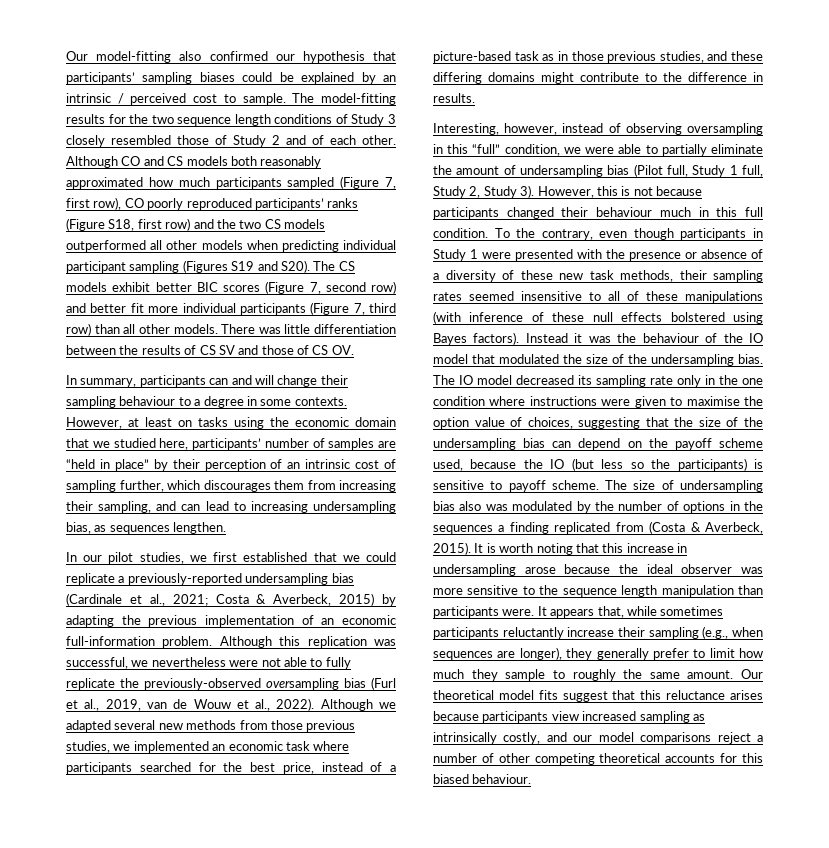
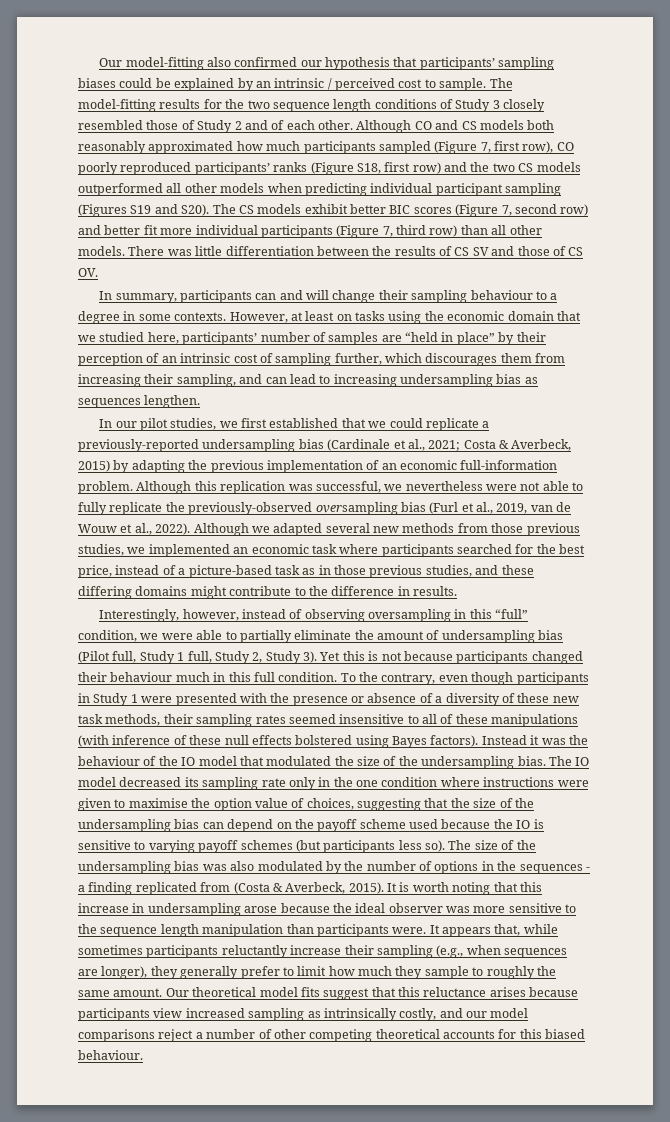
- However, at least on tasks using the economic domain that we studied here, participants’ number of samples are “held in place” by their perception of an intrinsic cost of sampling further, which discourages them from increasing their sampling, and can lead to increasing undersampling bias, as sequences lengthen.
+ However, at least on tasks using the economic domain that we studied here, participants’ number of samples are “held in place” by their perception of an intrinsic cost of sampling further, which discourages them from increasing their sampling, and can lead to increasing undersampling bias as sequences lengthen.
- Interesting, however, instead of observing oversampling in this “full” condition, we were able to partially eliminate the amount of undersampling bias (Pilot full, Study 1 full, Study 2, Study 3).
+ Interestingly, however, instead of observing oversampling in this “full” condition, we were able to partially eliminate the amount of undersampling bias (Pilot full, Study 1 full, Study 2, Study 3).
- However, this is not because participants changed their behaviour much in this full condition.
+ Yet this is not because participants changed their behaviour much in this full condition.
- The IO model decreased its sampling rate only in the one condition where instructions were given to maximise the option value of choices, suggesting that the size of the undersampling bias can depend on the payoff scheme used, because the IO (but less so the participants) is sensitive to payoff scheme.
+ The IO model decreased its sampling rate only in the one condition where instructions were given to maximise the option value of choices, suggesting that the size of the undersampling bias can depend on the payoff scheme used because the IO is sensitive to varying payoff schemes (but participants less so).
- The size of undersampling bias also was modulated by the number of options in the sequences a finding replicated from (Costa & Averbeck, 2015).
+ The size of the undersampling bias was also modulated by the number of options in the sequences - a finding replicated from (Costa & Averbeck, 2015).

